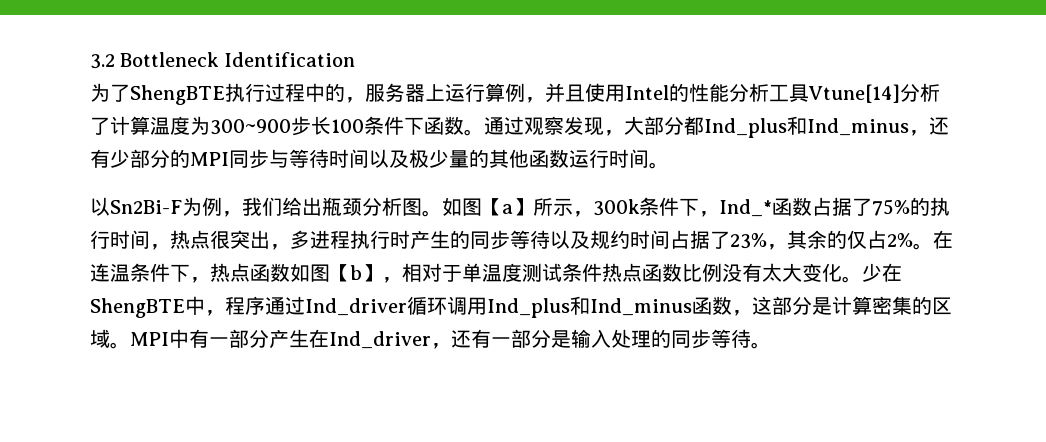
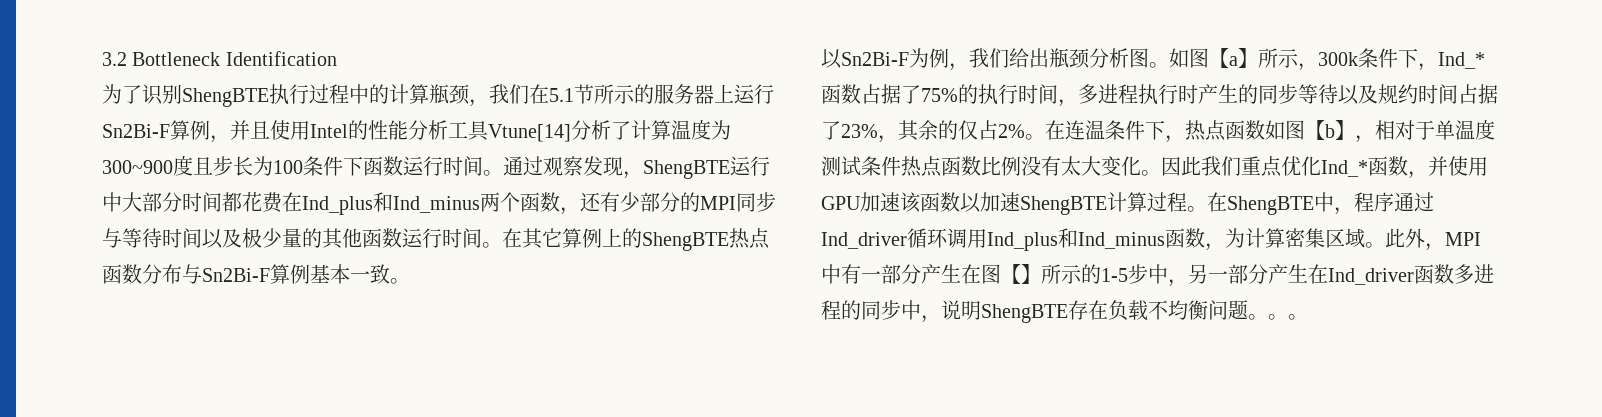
- 为了ShengBTE执行过程中的，服务器上运行算例，并且使用Intel的性能分析工具Vtune[14]分析了计算温度为300~900步长100条件下函数。
+ 为了识别ShengBTE执行过程中的计算瓶颈，我们在5.1节所示的服务器上运行Sn2Bi-F算例，并且使用Intel的性能分析工具Vtune[14]分析了计算温度为300~900度且步长为100条件下函数运行时间。
- 通过观察发现，大部分都Ind_plus和Ind_minus，还有少部分的MPI同步与等待时间以及极少量的其他函数运行时间。
+ 通过观察发现，ShengBTE运行中大部分时间都花费在Ind_plus和Ind_minus两个函数，还有少部分的MPI同步与等待时间以及极少量的其他函数运行时间。在其它算例上的ShengBTE热点函数分布与Sn2Bi-F算例基本一致。
- 如图【a】所示，300k条件下，Ind_*函数占据了75%的执行时间，热点很突出，多进程执行时产生的同步等待以及规约时间占据了23%，其余的仅占2%。
+ 如图【a】所示，300k条件下，Ind_*函数占据了75%的执行时间，多进程执行时产生的同步等待以及规约时间占据了23%，其余的仅占2%。
- 少在ShengBTE中，程序通过Ind_driver循环调用Ind_plus和Ind_minus函数，这部分是计算密集的区域。MPI中有一部分产生在Ind_driver，还有一部分是输入处理的同步等待。
+ 因此我们重点优化Ind_*函数，并使用GPU加速该函数以加速ShengBTE计算过程。在ShengBTE中，程序通过Ind_driver循环调用Ind_plus和Ind_minus函数，为计算密集区域。此外，MPI中有一部分产生在图【】所示的1-5步中，另一部分产生在Ind_driver函数多进程的同步中，说明ShengBTE存在负载不均衡问题。。。

